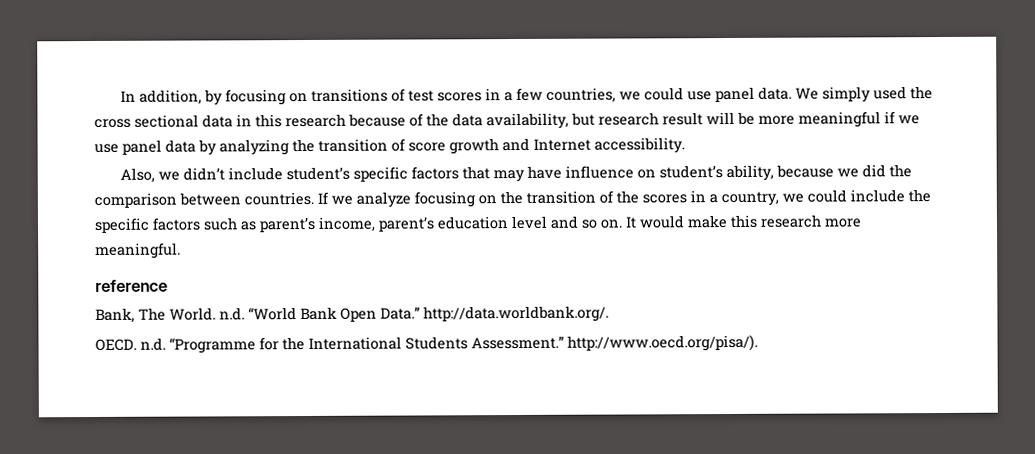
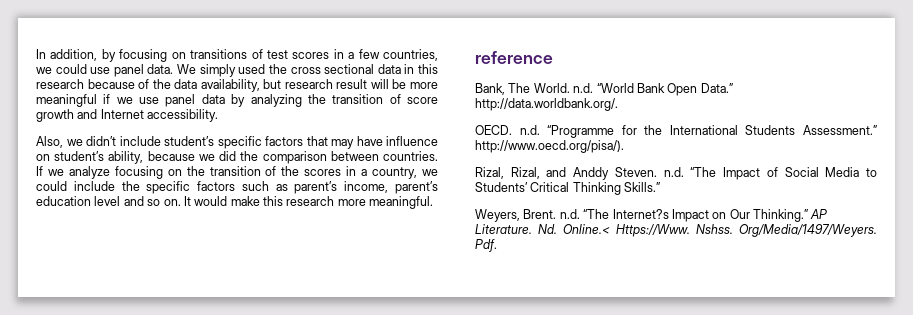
+ Rizal, Rizal, and Anddy Steven. n.d. “The Impact of Social Media to Students’ Critical Thinking Skills.”
+ Weyers, Brent. n.d. “The Internet?s Impact on Our Thinking.” AP Literature. Nd. Online.< Https://Www. Nshss. Org/Media/1497/Weyers. Pdf.

